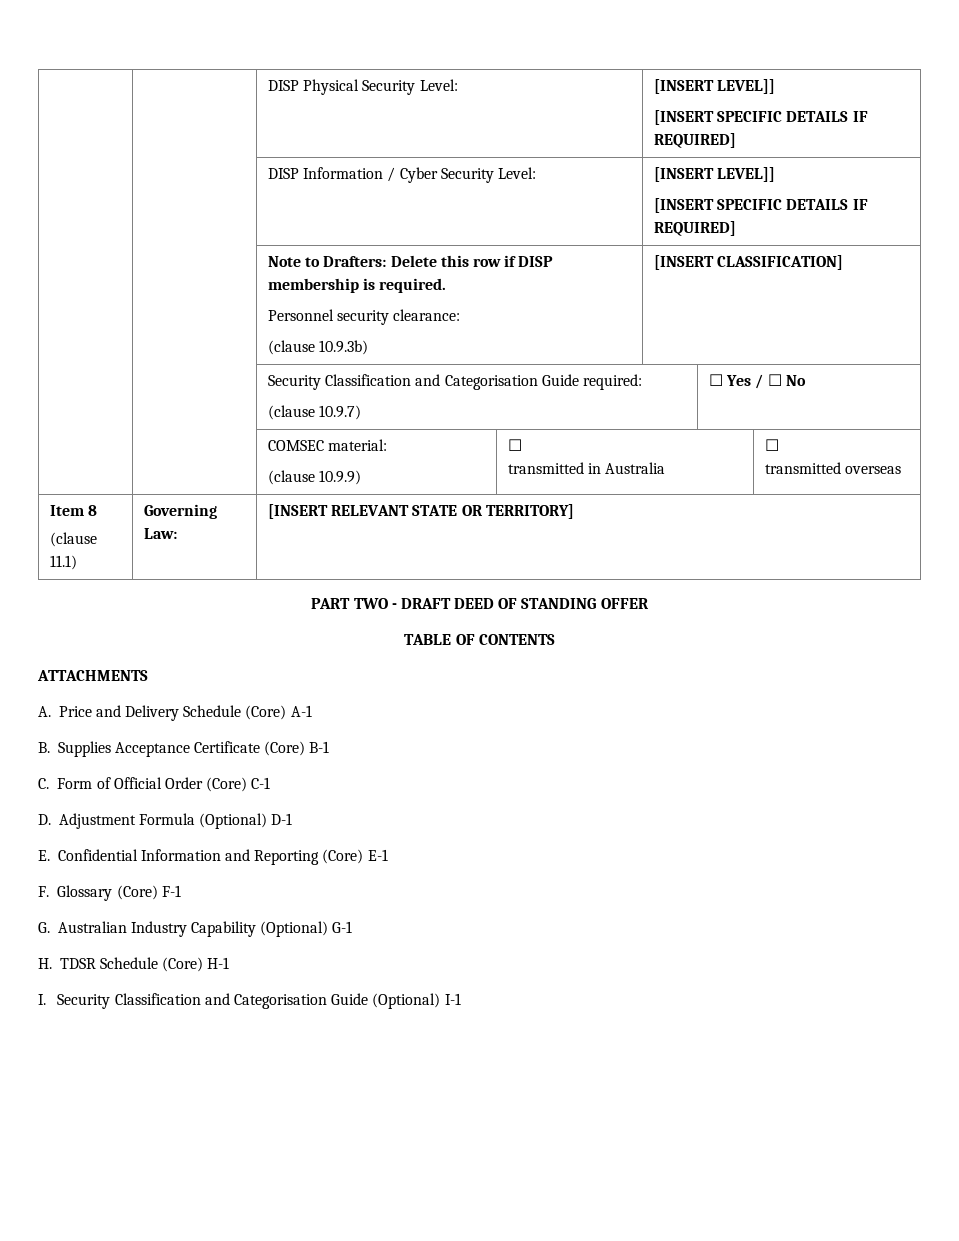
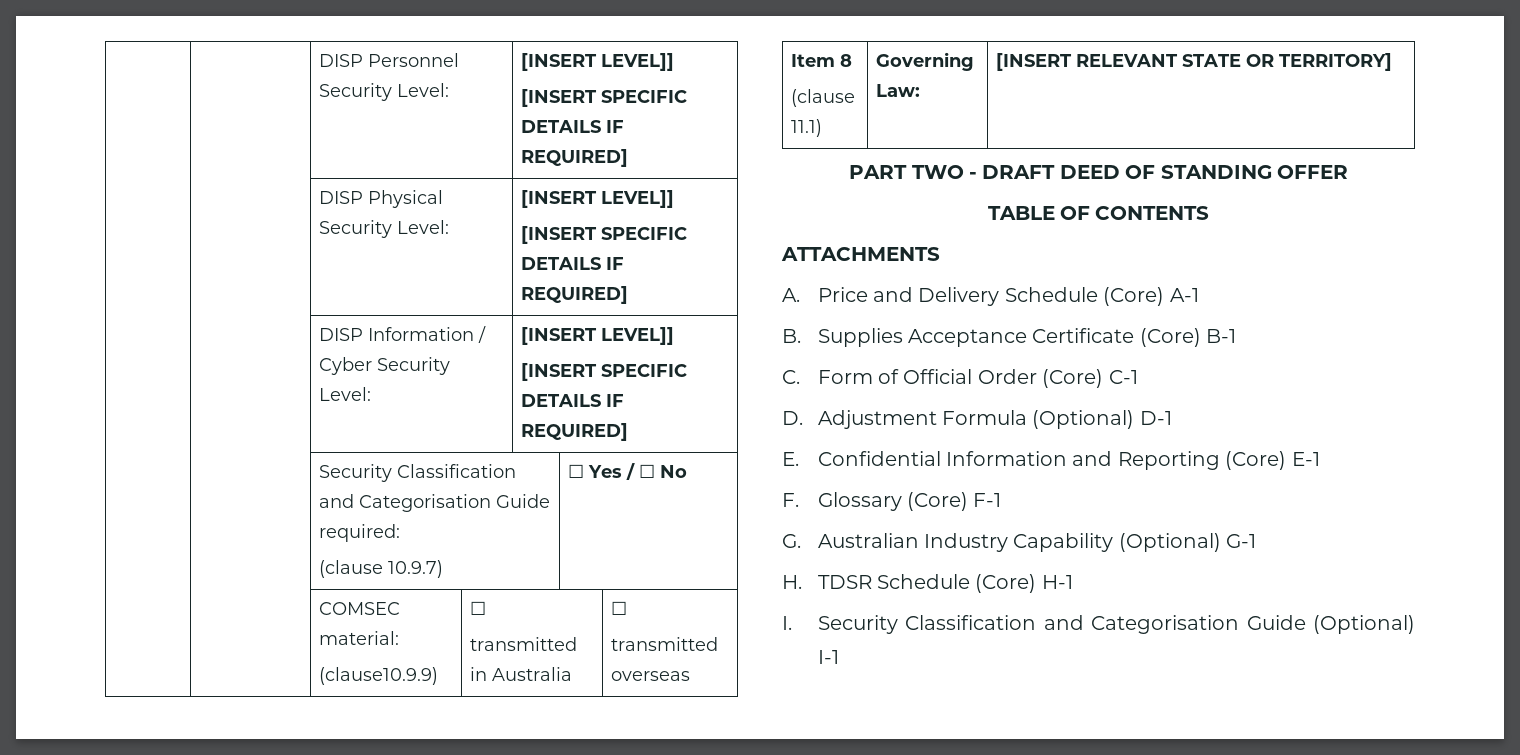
+ | | DISP Personnel Security Level: | [INSERT LEVEL]]
+ [INSERT SPECIFIC DETAILS IF REQUIRED]
- | | Note to Drafters: Delete this row if DISP membership is required.
- Personnel security clearance:
- (clause 10.9.3b) | [INSERT CLASSIFICATION]
  | | COMSEC material:
- (clause 10.9.9) | ☐
+ (clause10.9.9) | ☐

